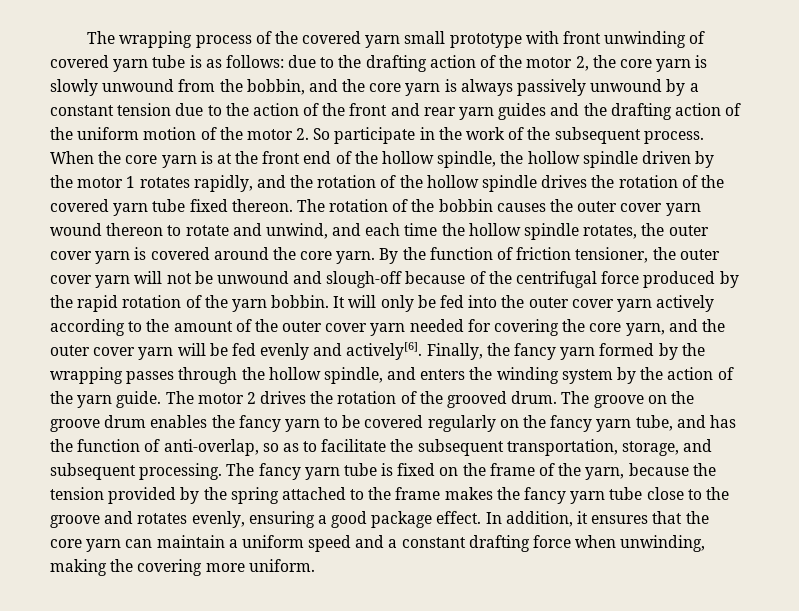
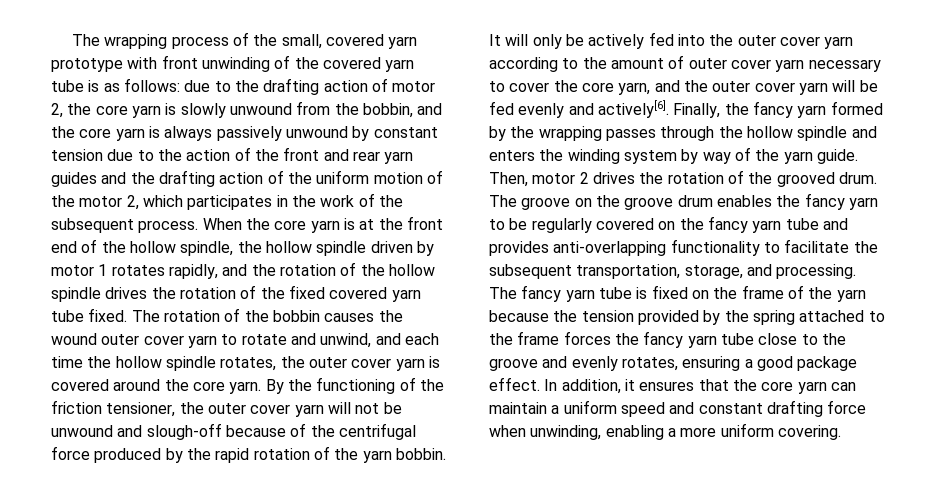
- The wrapping process of the covered yarn small prototype with front unwinding of covered yarn tube is as follows:
+ The wrapping process of the small, covered yarn prototype with front unwinding of the covered yarn tube is as follows:
- due to the drafting action of the motor 2, the core yarn is slowly unwound from the bobbin, and the core yarn is always passively unwound by a constant tension due to the action of the front and rear yarn guides and the drafting action of the uniform motion of the motor 2. So participate in the work of the subsequent process.
+ due to the drafting action of motor 2, the core yarn is slowly unwound from the bobbin, and the core yarn is always passively unwound by constant tension due to the action of the front and rear yarn guides and the drafting action of the uniform motion of the motor 2, which participates in the work of the subsequent process.
- When the core yarn is at the front end of the hollow spindle, the hollow spindle driven by the motor 1 rotates rapidly, and the rotation of the hollow spindle drives the rotation of the covered yarn tube fixed thereon.
+ When the core yarn is at the front end of the hollow spindle, the hollow spindle driven by motor 1 rotates rapidly, and the rotation of the hollow spindle drives the rotation of the fixed covered yarn tube fixed.
- The rotation of the bobbin causes the outer cover yarn wound thereon to rotate and unwind, and each time the hollow spindle rotates, the outer cover yarn is covered around the core yarn.
+ The rotation of the bobbin causes the wound outer cover yarn to rotate and unwind, and each time the hollow spindle rotates, the outer cover yarn is covered around the core yarn.
- By the function of friction tensioner, the outer cover yarn will not be unwound and slough-off because of the centrifugal force produced by the rapid rotation of the yarn bobbin.
+ By the functioning of the friction tensioner, the outer cover yarn will not be unwound and slough-off because of the centrifugal force produced by the rapid rotation of the yarn bobbin.
- It will only be fed into the outer cover yarn actively according to the amount of the outer cover yarn needed for covering the core yarn, and the outer cover yarn will be fed evenly and actively[6].
+ It will only be actively fed into the outer cover yarn according to the amount of outer cover yarn necessary to cover the core yarn, and the outer cover yarn will be fed evenly and actively[6].
- Finally, the fancy yarn formed by the wrapping passes through the hollow spindle, and enters the winding system by the action of the yarn guide.
+ Finally, the fancy yarn formed by the wrapping passes through the hollow spindle and enters the winding system by way of the yarn guide.
- The motor 2 drives the rotation of the grooved drum.
+ Then, motor 2 drives the rotation of the grooved drum.
- The groove on the groove drum enables the fancy yarn to be covered regularly on the fancy yarn tube, and has the function of anti-overlap, so as to facilitate the subsequent transportation, storage, and subsequent processing.
+ The groove on the groove drum enables the fancy yarn to be regularly covered on the fancy yarn tube and provides anti-overlapping functionality to facilitate the subsequent transportation, storage, and processing.
- The fancy yarn tube is fixed on the frame of the yarn, because the tension provided by the spring attached to the frame makes the fancy yarn tube close to the groove and rotates evenly, ensuring a good package effect.
+ The fancy yarn tube is fixed on the frame of the yarn because the tension provided by the spring attached to the frame forces the fancy yarn tube close to the groove and evenly rotates, ensuring a good package effect.
- In addition, it ensures that the core yarn can maintain a uniform speed and a constant drafting force when unwinding, making the covering more uniform.
+ In addition, it ensures that the core yarn can maintain a uniform speed and constant drafting force when unwinding, enabling a more uniform covering.

